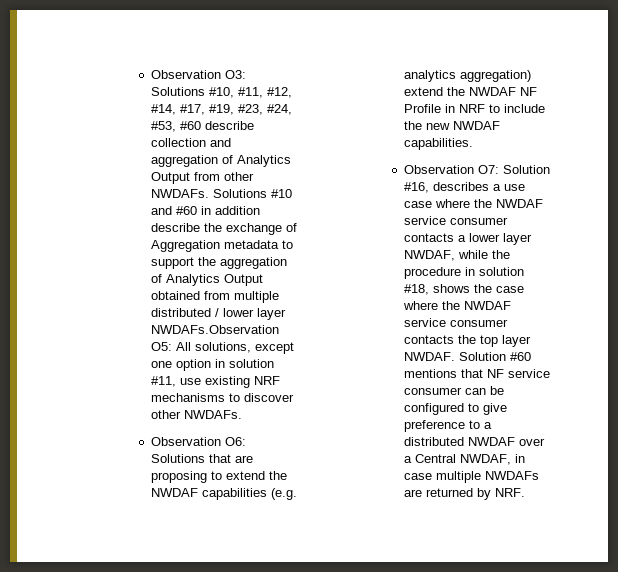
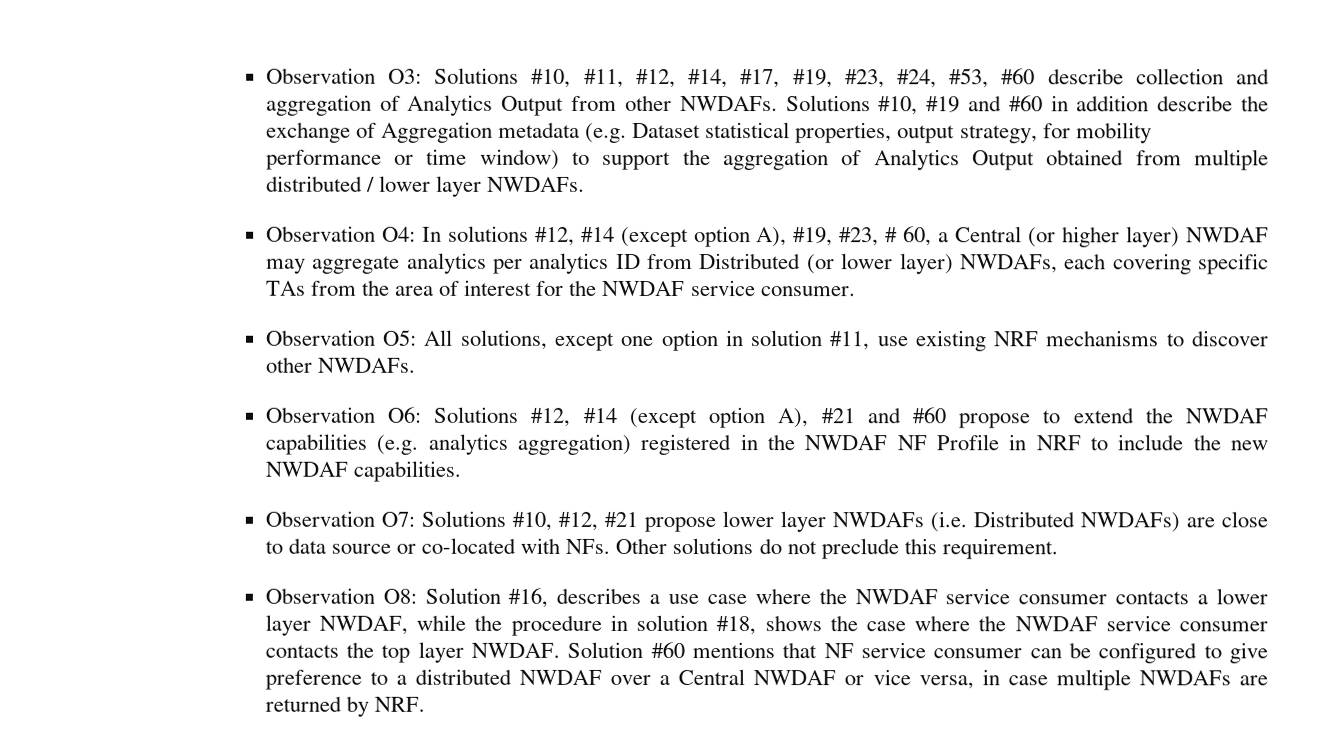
- Solutions #10 and #60 in addition describe the exchange of Aggregation metadata to support the aggregation of Analytics Output obtained from multiple distributed / lower layer NWDAFs.Observation O5: All solutions, except one option in solution #11, use existing NRF mechanisms to discover other NWDAFs.
+ Solutions #10, #19 and #60 in addition describe the exchange of Aggregation metadata (e.g. Dataset statistical properties, output strategy, for mobility performance or time window) to support the aggregation of Analytics Output obtained from multiple distributed / lower layer NWDAFs.
+ Observation O4: In solutions #12, #14 (except option A), #19, #23, # 60, a Central (or higher layer) NWDAF may aggregate analytics per analytics ID from Distributed (or lower layer) NWDAFs, each covering specific TAs from the area of interest for the NWDAF service consumer.
+ Observation O5: All solutions, except one option in solution #11, use existing NRF mechanisms to discover other NWDAFs.
- Observation O6: Solutions that are proposing to extend the NWDAF capabilities (e.g. analytics aggregation) extend the NWDAF NF Profile in NRF to include the new NWDAF capabilities.
+ Observation O6: Solutions #12, #14 (except option A), #21 and #60 propose to extend the NWDAF capabilities (e.g. analytics aggregation) registered in the NWDAF NF Profile in NRF to include the new NWDAF capabilities.
- Observation O7: Solution #16, describes a use case where the NWDAF service consumer contacts a lower layer NWDAF, while the procedure in solution #18, shows the case where the NWDAF service consumer contacts the top layer NWDAF.
+ Observation O7: Solutions #10, #12, #21 propose lower layer NWDAFs (i.e. Distributed NWDAFs) are close to data source or co-located with NFs. Other solutions do not preclude this requirement.
+ Observation O8: Solution #16, describes a use case where the NWDAF service consumer contacts a lower layer NWDAF, while the procedure in solution #18, shows the case where the NWDAF service consumer contacts the top layer NWDAF.
- Solution #60 mentions that NF service consumer can be configured to give preference to a distributed NWDAF over a Central NWDAF, in case multiple NWDAFs are returned by NRF.
+ Solution #60 mentions that NF service consumer can be configured to give preference to a distributed NWDAF over a Central NWDAF or vice versa, in case multiple NWDAFs are returned by NRF.

